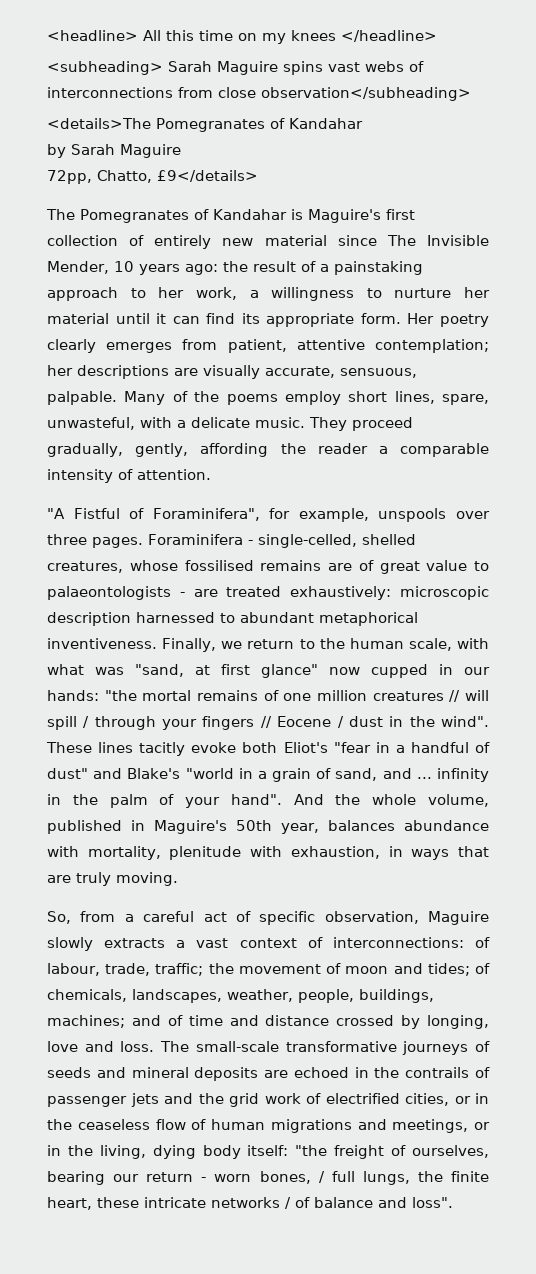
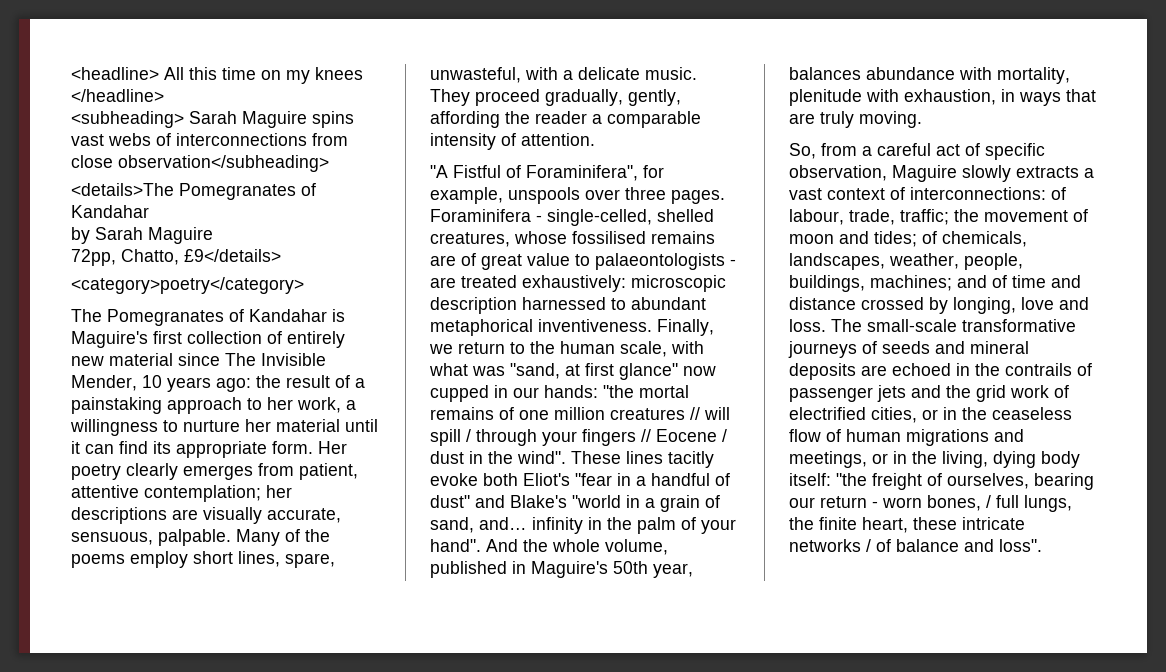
+ <category>poetry</category>
- These lines tacitly evoke both Eliot's "fear in a handful of dust" and Blake's "world in a grain of sand, and ... infinity in the palm of your hand".
+ These lines tacitly evoke both Eliot's "fear in a handful of dust" and Blake's "world in a grain of sand, and… infinity in the palm of your hand".

